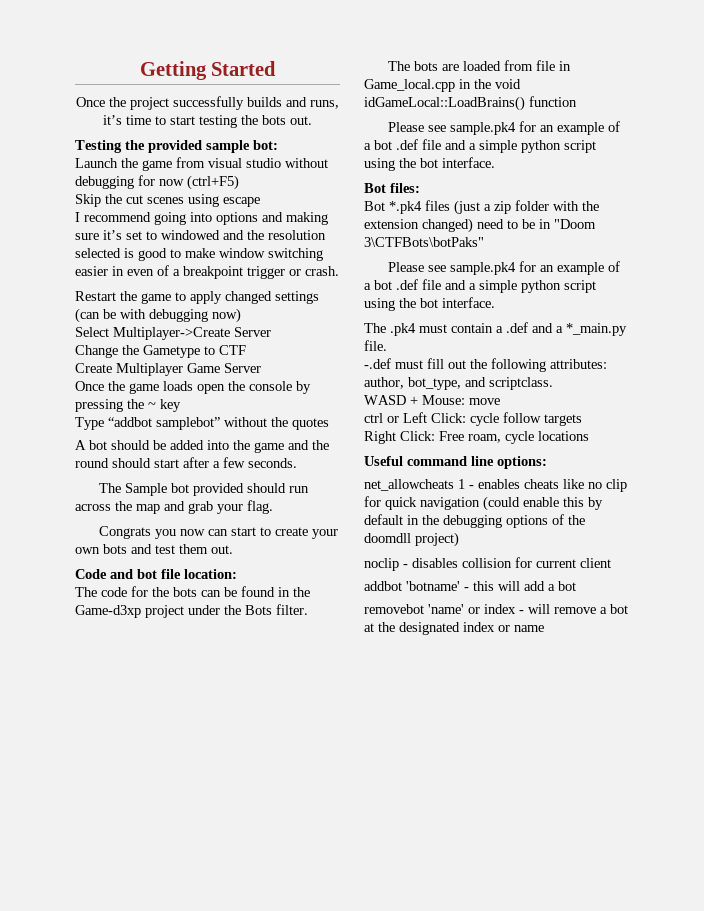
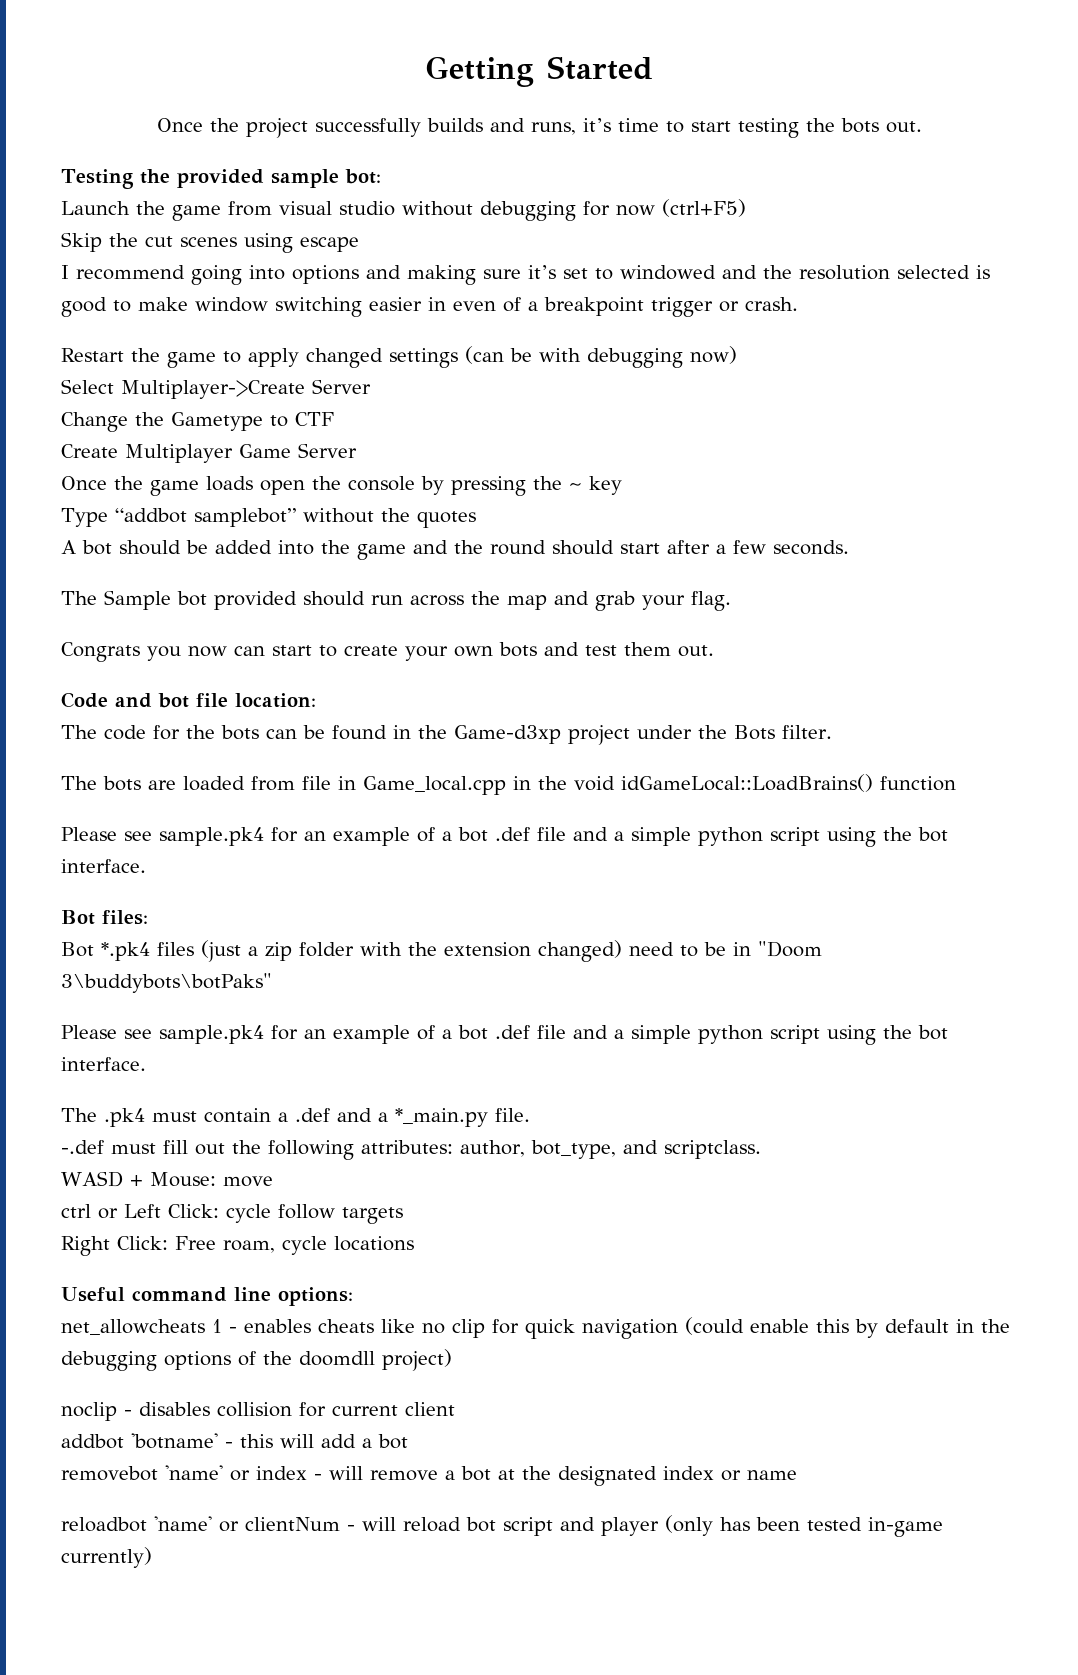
- Bot *.pk4 files (just a zip folder with the extension changed) need to be in "Doom 3\CTFBots\botPaks"
+ Bot *.pk4 files (just a zip folder with the extension changed) need to be in "Doom 3\buddybots\botPaks"
+ reloadbot 'name' or clientNum - will reload bot script and player (only has been tested in-game currently)

